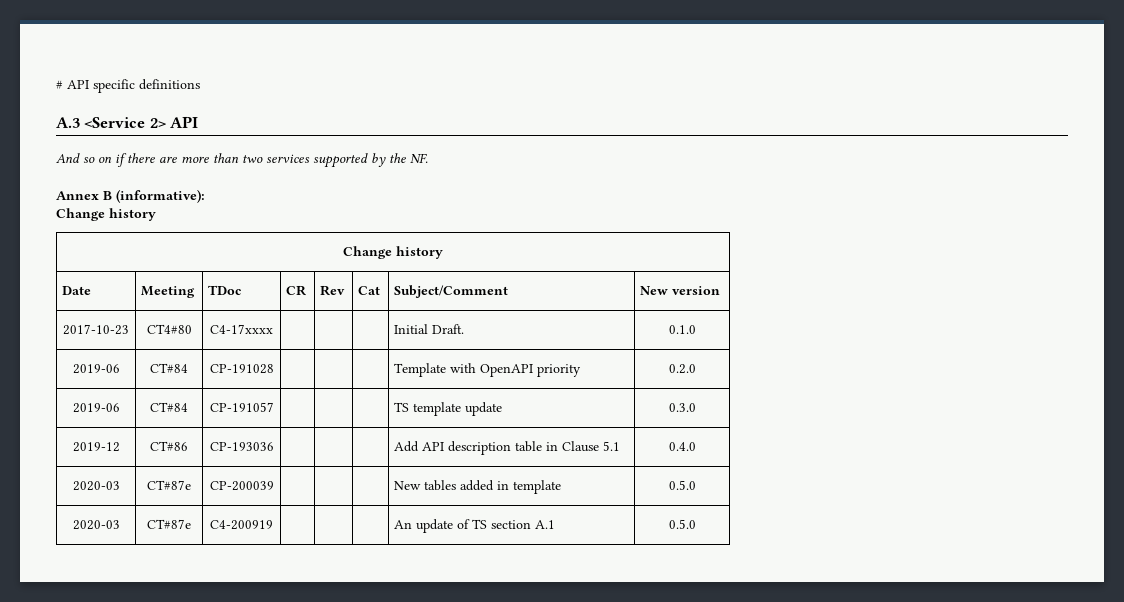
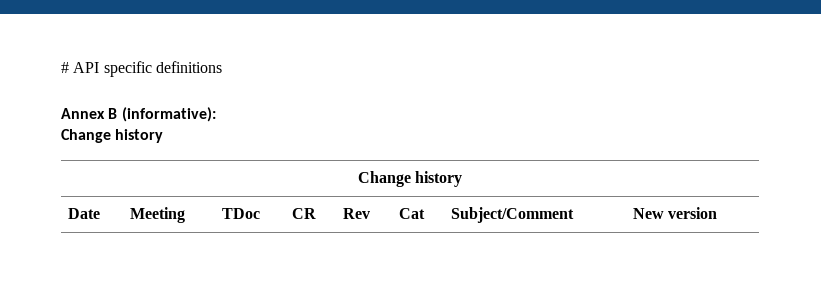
- A.3 <Service 2> API
- And so on if there are more than two services supported by the NF.
- 2017-10-23 | CT4#80 | C4-17xxxx | | | | Initial Draft. | 0.1.0
- 2019-06 | CT#84 | CP-191028 | | | | Template with OpenAPI priority | 0.2.0
- 2019-06 | CT#84 | CP-191057 | | | | TS template update | 0.3.0
- 2019-12 | CT#86 | CP-193036 | | | | Add API description table in Clause 5.1 | 0.4.0
- 2020-03 | CT#87e | CP-200039 | | | | New tables added in template | 0.5.0
- 2020-03 | CT#87e | C4-200919 | | | | An update of TS section A.1 | 0.5.0

